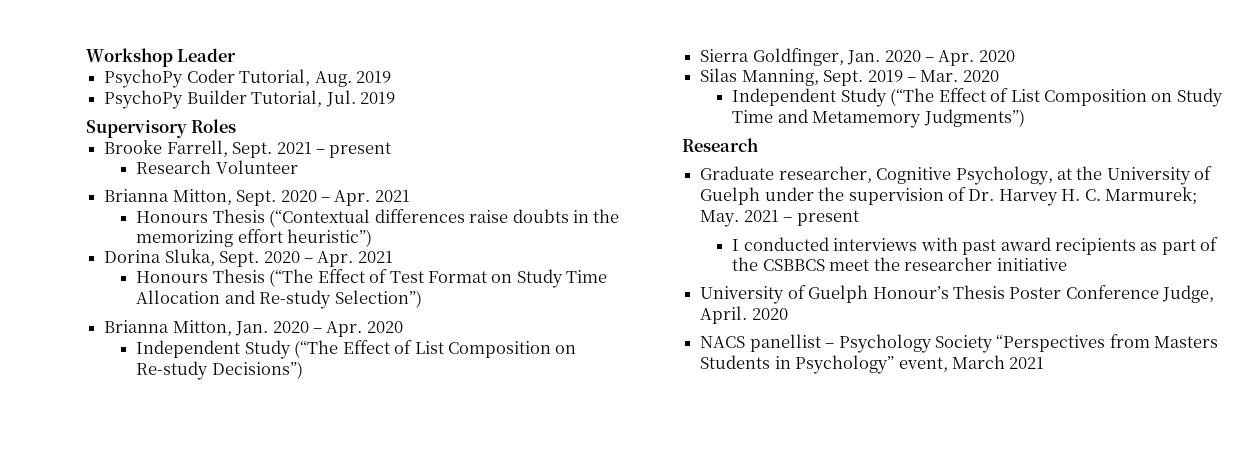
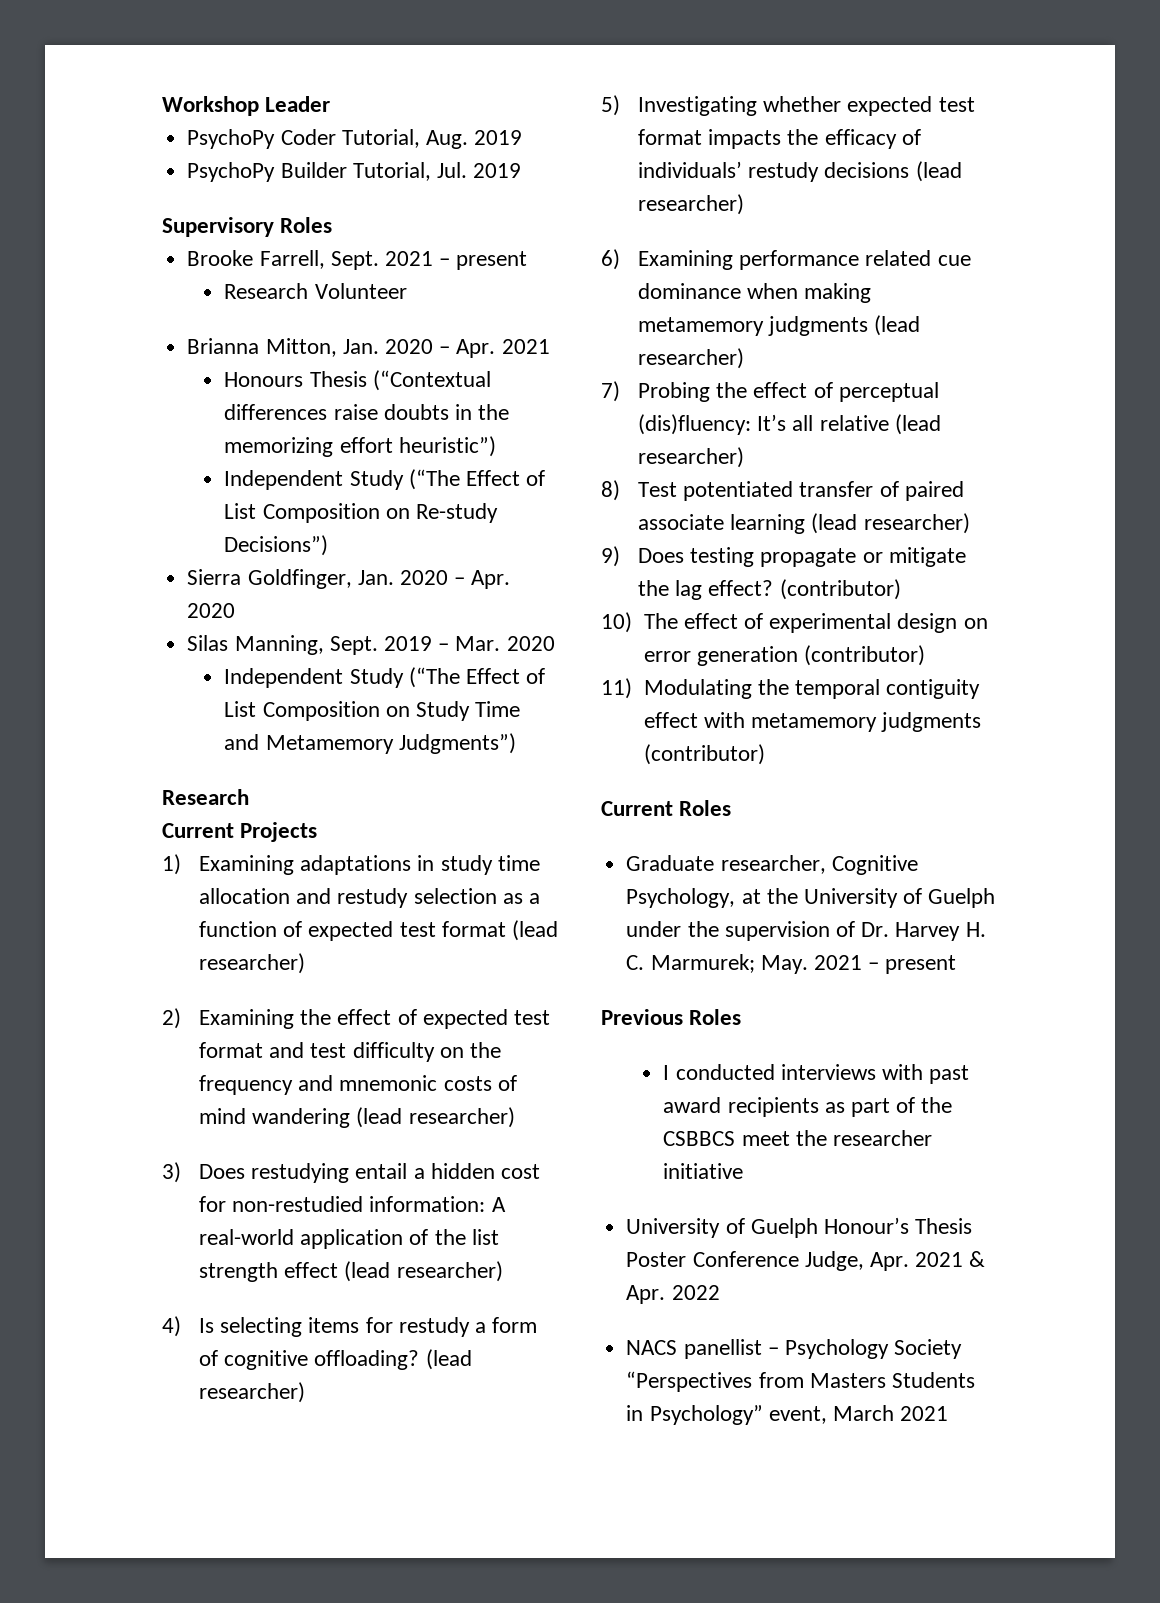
- Brianna Mitton, Sept. 2020 – Apr. 2021
+ Brianna Mitton, Jan. 2020 – Apr. 2021
- Dorina Sluka, Sept. 2020 – Apr. 2021
- Honours Thesis (“The Effect of Test Format on Study Time Allocation and Re-study Selection”)
- Brianna Mitton, Jan. 2020 – Apr. 2020
+ Current Projects
+ 1) Examining adaptations in study time allocation and restudy selection as a function of expected test format (lead researcher)
+ 2) Examining the effect of expected test format and test difficulty on the frequency and mnemonic costs of mind wandering (lead researcher)
+ 3) Does restudying entail a hidden cost for non-restudied information: A real-world application of the list strength effect (lead researcher)
+ 4) Is selecting items for restudy a form of cognitive offloading? (lead researcher)
+ 5) Investigating whether expected test format impacts the efficacy of individuals’ restudy decisions (lead researcher)
+ 6) Examining performance related cue dominance when making metamemory judgments (lead researcher)
+ 7) Probing the effect of perceptual (dis)fluency: It’s all relative (lead researcher)
+ 8) Test potentiated transfer of paired associate learning (lead researcher)
+ 9) Does testing propagate or mitigate the lag effect? (contributor)
+ 10) The effect of experimental design on error generation (contributor)
+ 11) Modulating the temporal contiguity effect with metamemory judgments (contributor)
+ Current Roles
+ Previous Roles
- University of Guelph Honour’s Thesis Poster Conference Judge, April. 2020
+ University of Guelph Honour’s Thesis Poster Conference Judge, Apr. 2021 & Apr. 2022

